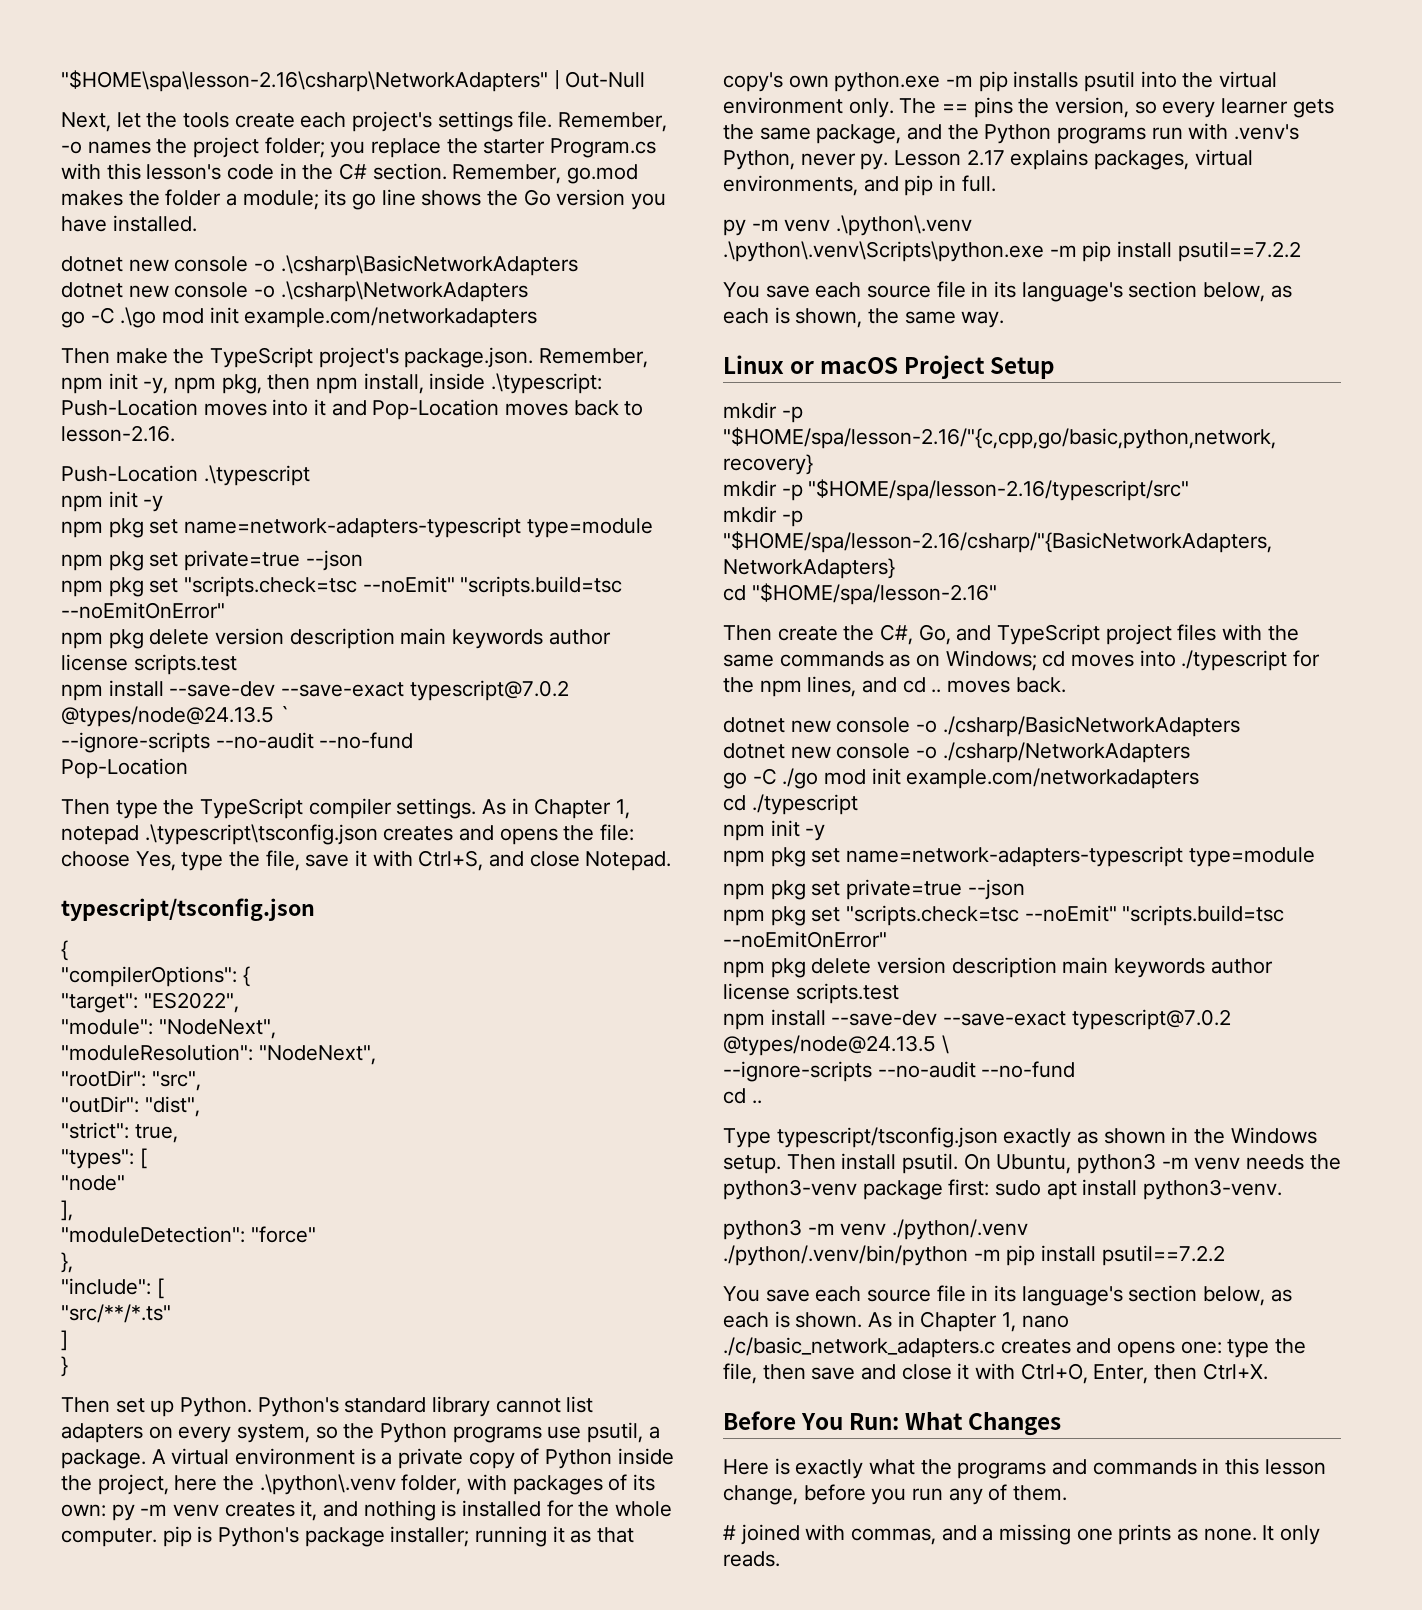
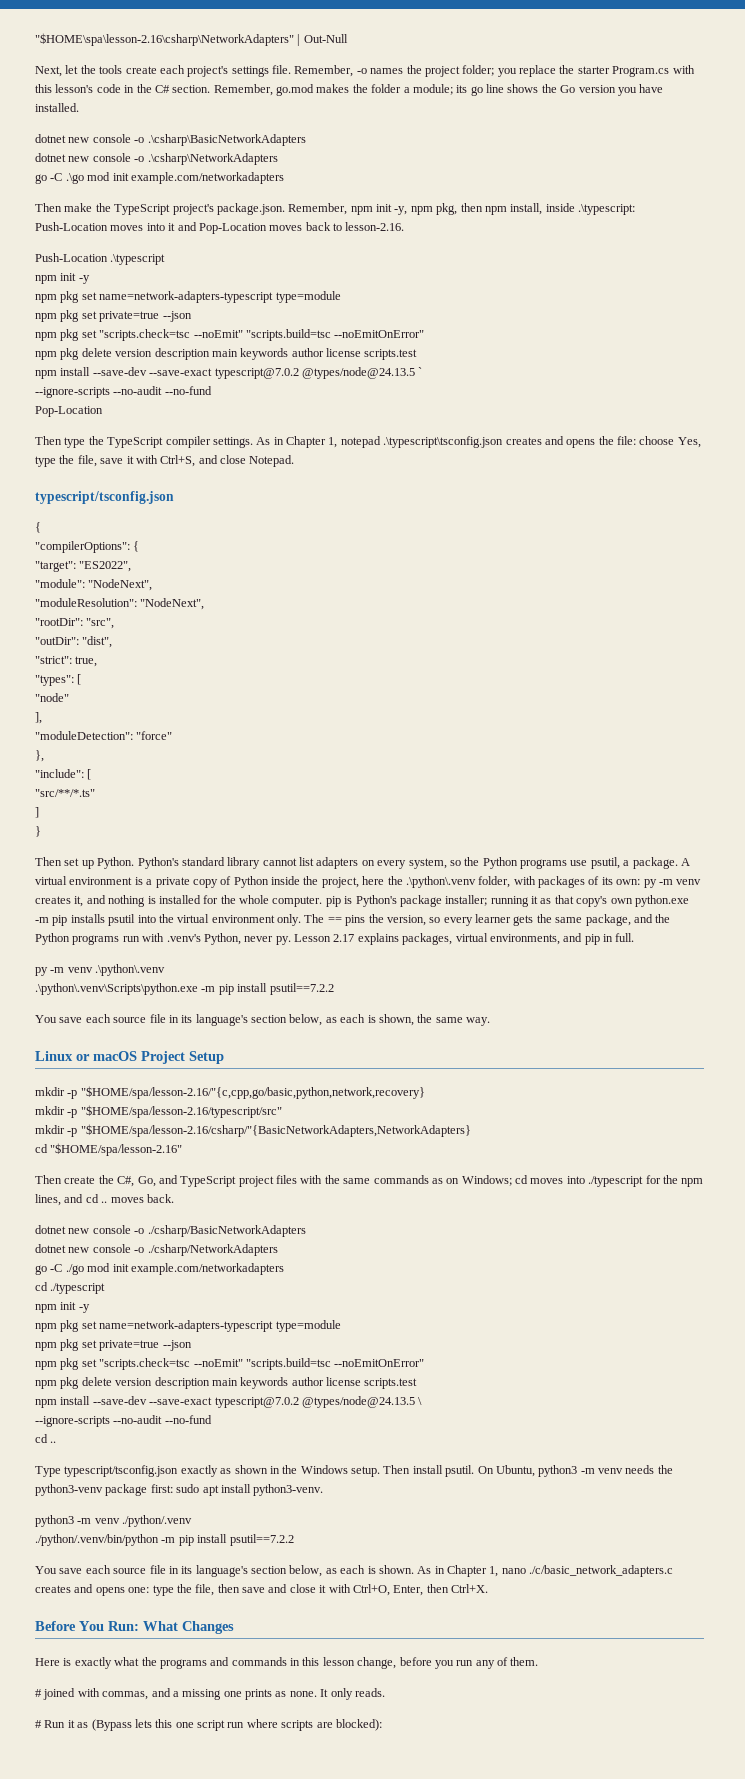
+ # Run it as (Bypass lets this one script run where scripts are blocked):

